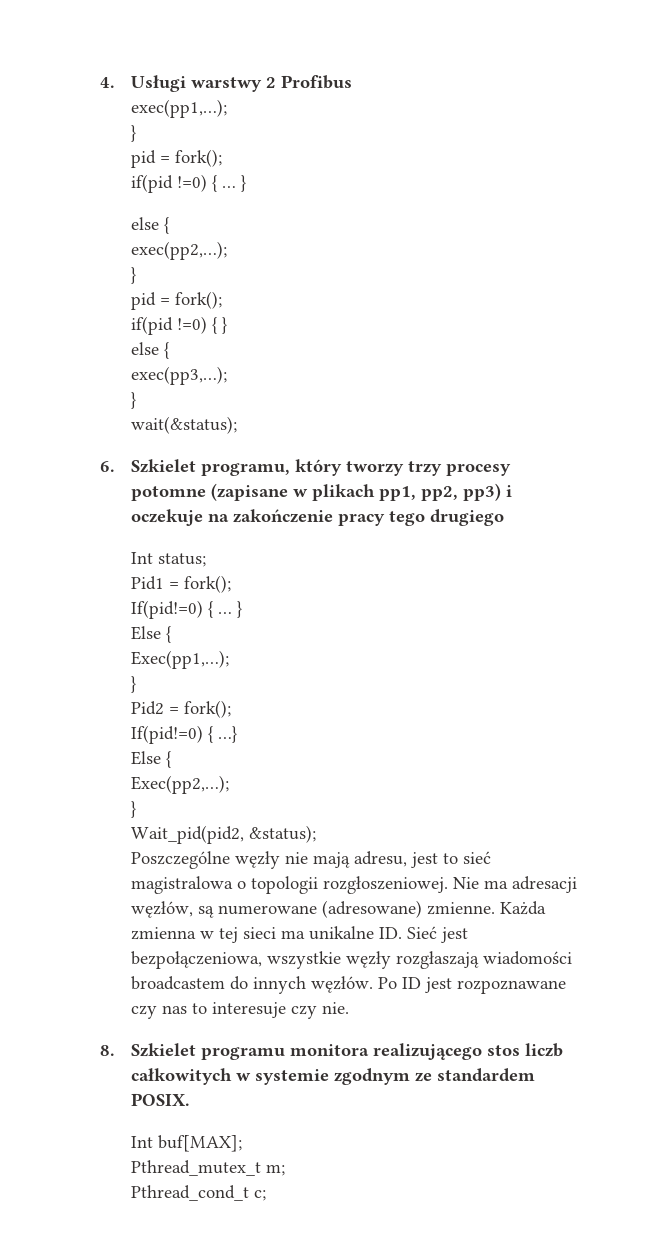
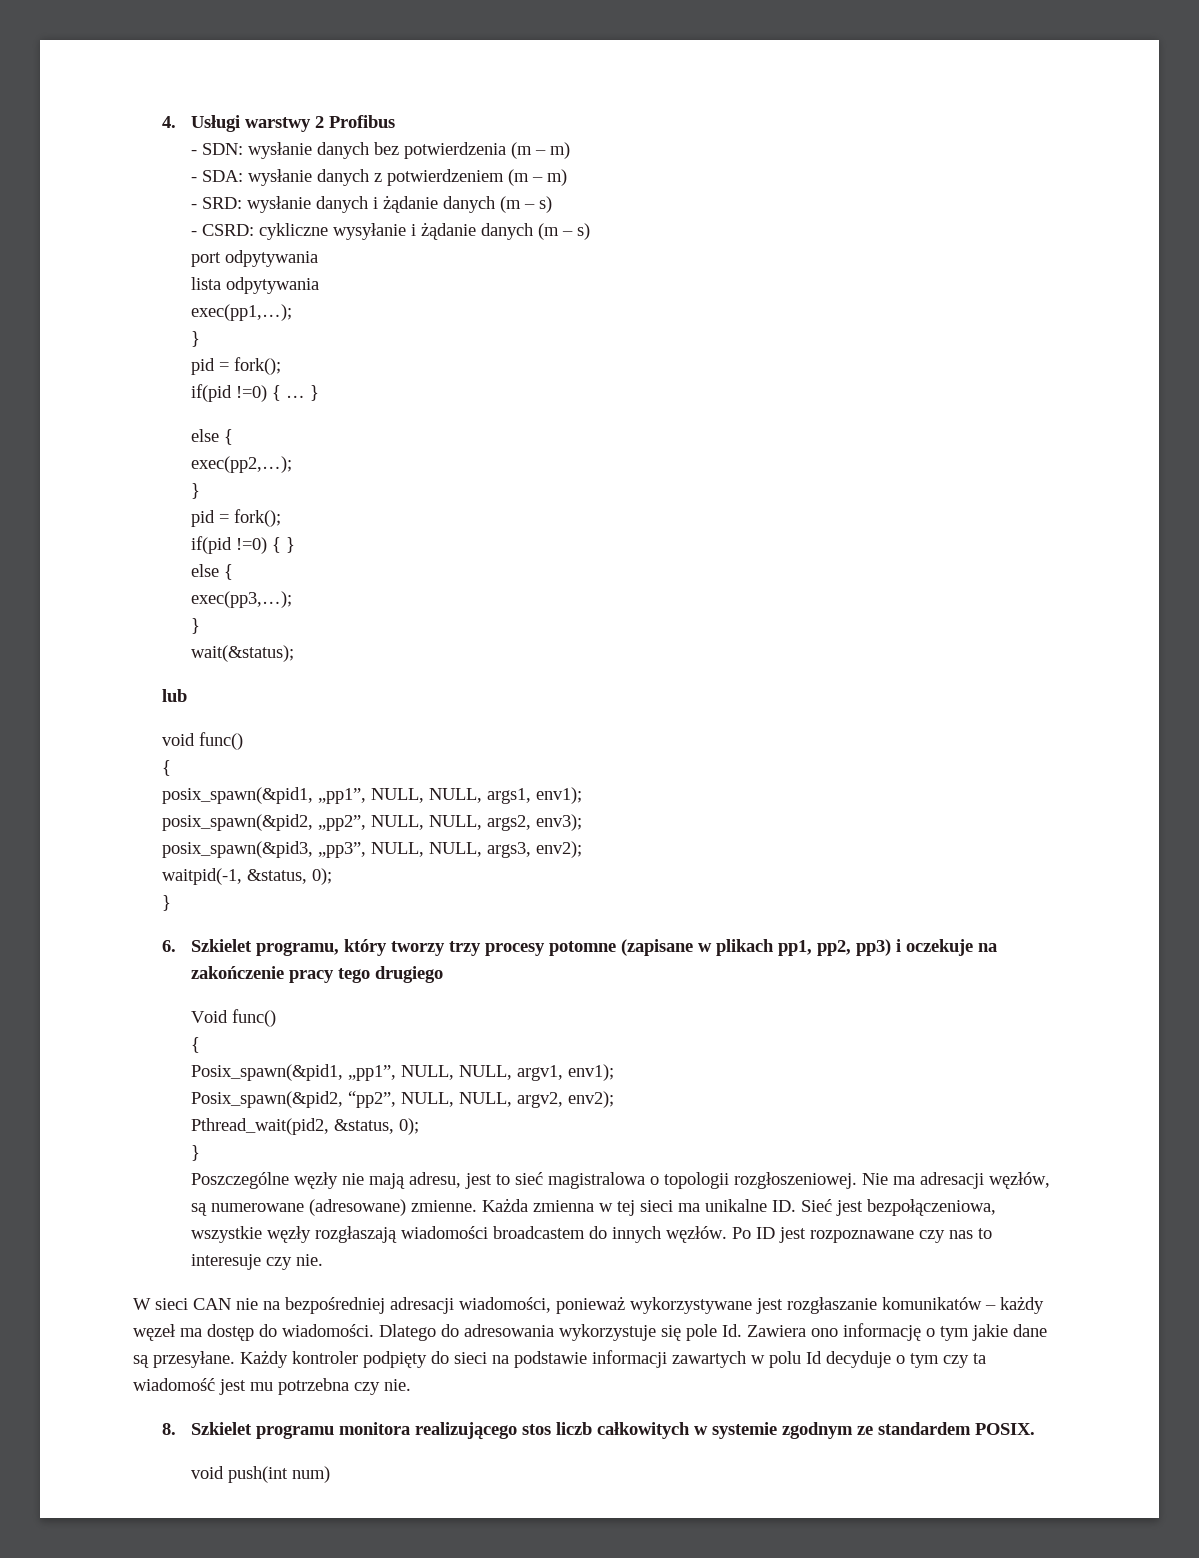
+ - SDN: wysłanie danych bez potwierdzenia (m – m)
+ - SDA: wysłanie danych z potwierdzeniem (m – m)
+ - SRD: wysłanie danych i żądanie danych (m – s)
+ - CSRD: cykliczne wysyłanie i żądanie danych (m – s)
+ port odpytywania
+ lista odpytywania
+ lub
+ void func()
+ {
+ posix_spawn(&pid1, „pp1”, NULL, NULL, args1, env1);
+ posix_spawn(&pid2, „pp2”, NULL, NULL, args2, env3);
+ posix_spawn(&pid3, „pp3”, NULL, NULL, args3, env2);
+ waitpid(-1, &status, 0);
+ }
- Int status;
- Pid1 = fork();
- If(pid!=0) { … }
- Else {
- Exec(pp1,…);
+ Void func()
+ {
+ Posix_spawn(&pid1, „pp1”, NULL, NULL, argv1, env1);
+ Posix_spawn(&pid2, “pp2”, NULL, NULL, argv2, env2);
+ Pthread_wait(pid2, &status, 0);
  }
- Pid2 = fork();
- If(pid!=0) { …}
- Else {
- Exec(pp2,…);
- }
- Wait_pid(pid2, &status);
+ W sieci CAN nie na bezpośredniej adresacji wiadomości, ponieważ wykorzystywane jest rozgłaszanie komunikatów – każdy węzeł ma dostęp do wiadomości. Dlatego do adresowania wykorzystuje się pole Id. Zawiera ono informację o tym jakie dane są przesyłane. Każdy kontroler podpięty do sieci na podstawie informacji zawartych w polu Id decyduje o tym czy ta wiadomość jest mu potrzebna czy nie.
- Int buf[MAX];
- Pthread_mutex_t m;
- Pthread_cond_t c;
+ void push(int num)

